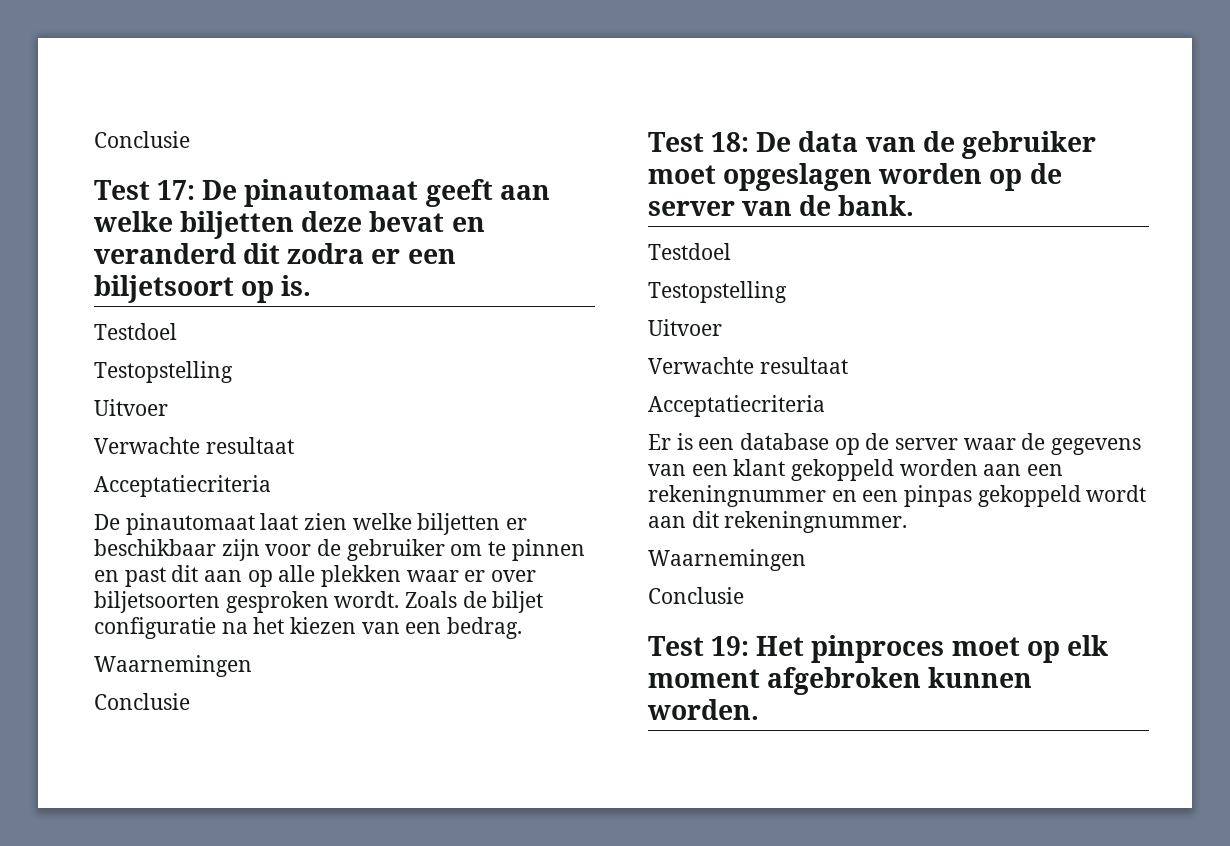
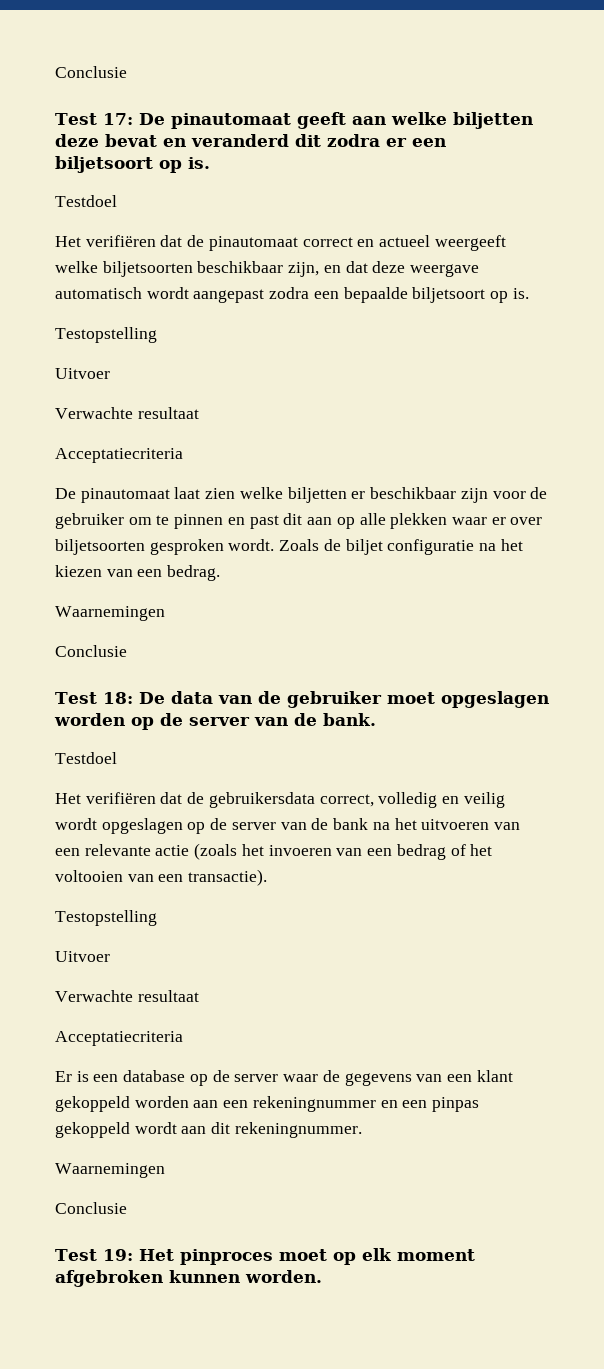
+ Het verifiëren dat de pinautomaat correct en actueel weergeeft welke biljetsoorten beschikbaar zijn, en dat deze weergave automatisch wordt aangepast zodra een bepaalde biljetsoort op is.
+ Het verifiëren dat de gebruikersdata correct, volledig en veilig wordt opgeslagen op de server van de bank na het uitvoeren van een relevante actie (zoals het invoeren van een bedrag of het voltooien van een transactie).

